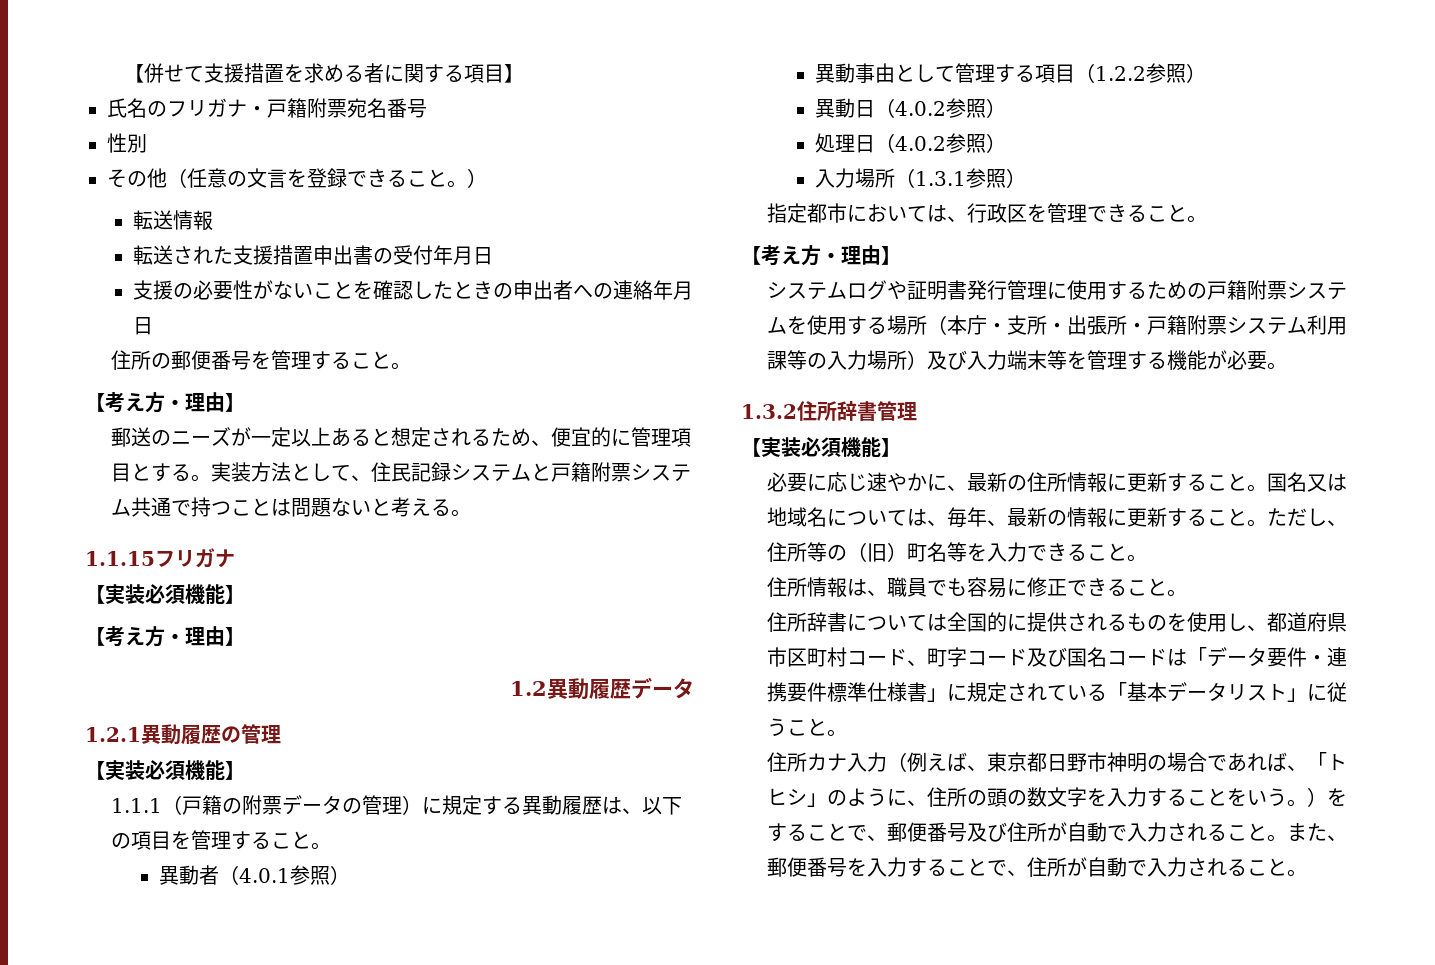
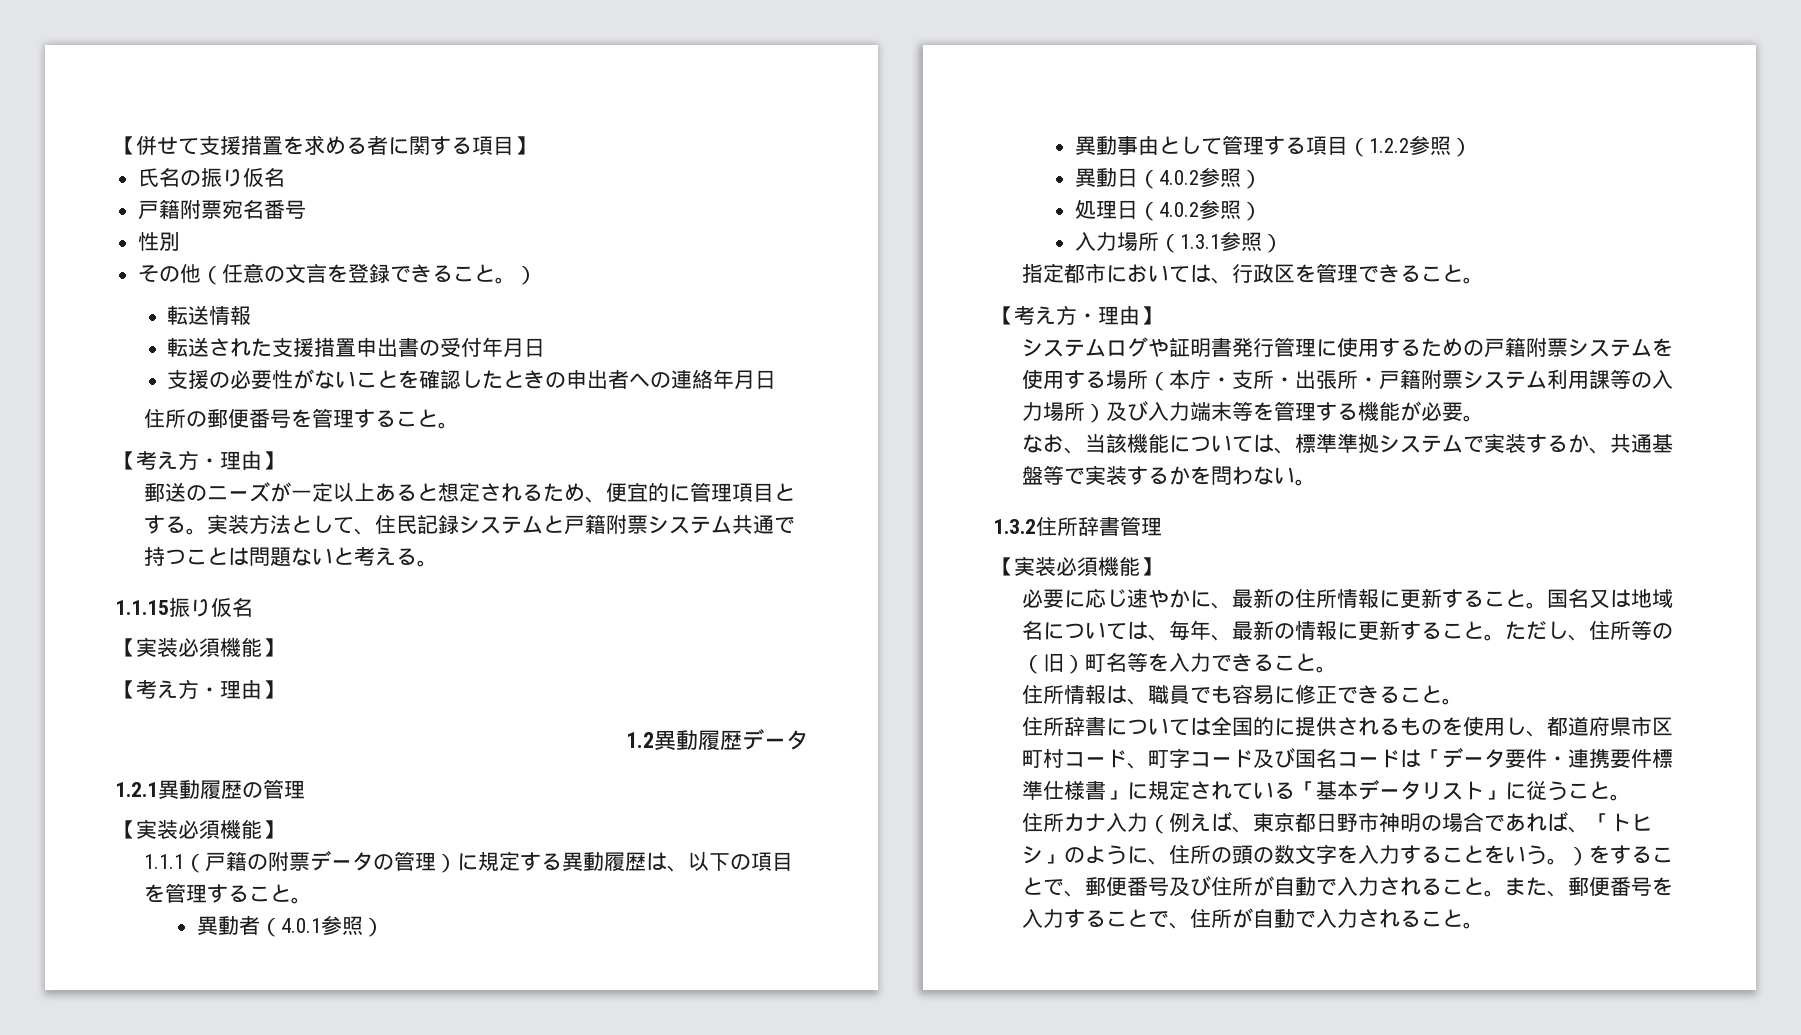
- 氏名のフリガナ・戸籍附票宛名番号
+ 氏名の振り仮名
+ 戸籍附票宛名番号
- 1.1.15フリガナ
+ 1.1.15振り仮名
+ なお、当該機能については、標準準拠システムで実装するか、共通基盤等で実装するかを問わない。

